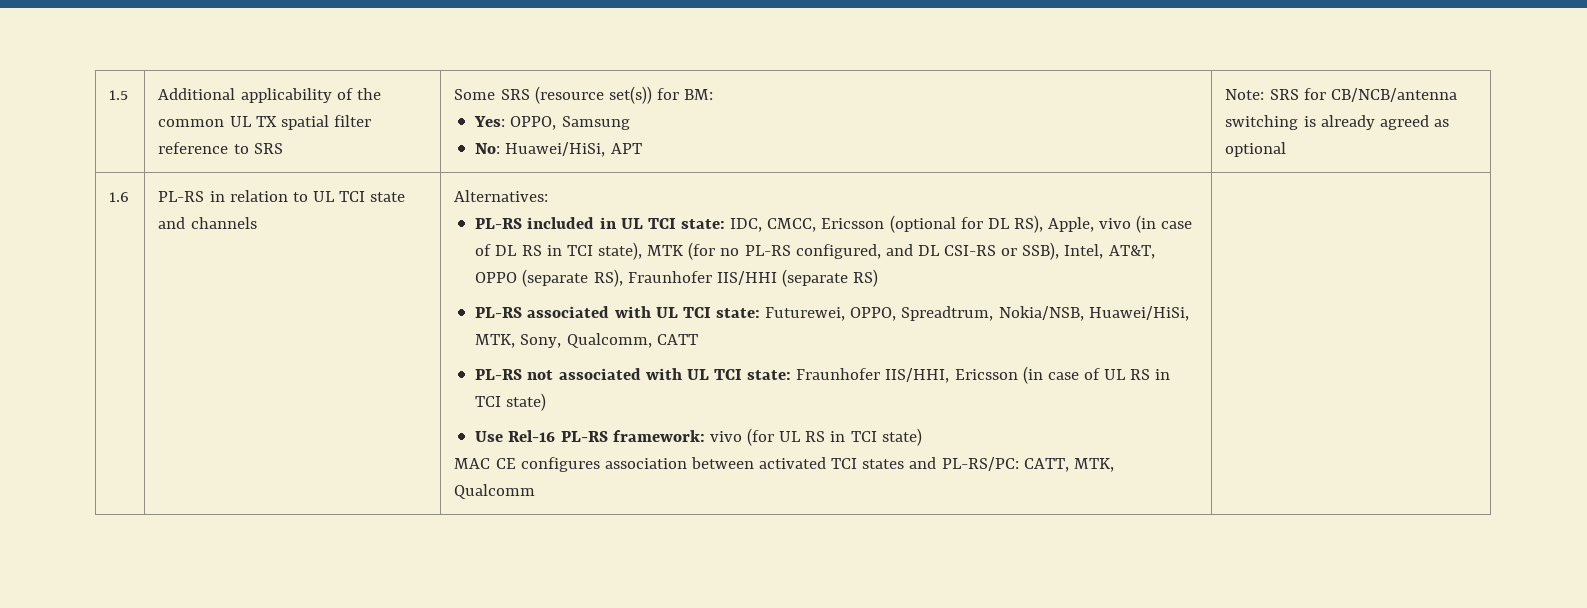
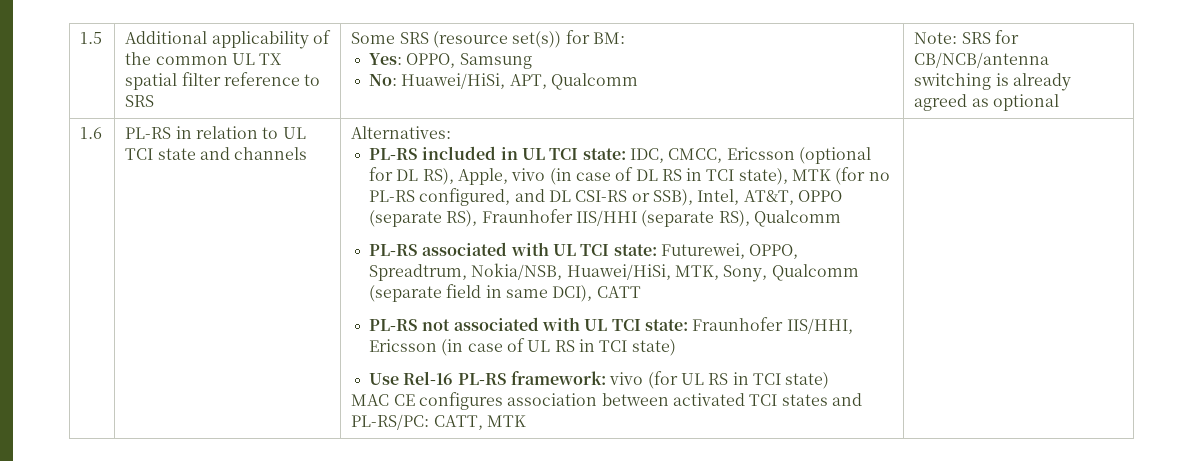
  1.5 | Additional applicability of the common UL TX spatial filter reference to SRS | Some SRS (resource set(s)) for BM:
  Yes: OPPO, Samsung
- No: Huawei/HiSi, APT | Note: SRS for CB/NCB/antenna switching is already agreed as optional
+ No: Huawei/HiSi, APT, Qualcomm | Note: SRS for CB/NCB/antenna switching is already agreed as optional
- PL-RS included in UL TCI state: IDC, CMCC, Ericsson (optional for DL RS), Apple, vivo (in case of DL RS in TCI state), MTK (for no PL-RS configured, and DL CSI-RS or SSB), Intel, AT&T, OPPO (separate RS), Fraunhofer IIS/HHI (separate RS)
+ PL-RS included in UL TCI state: IDC, CMCC, Ericsson (optional for DL RS), Apple, vivo (in case of DL RS in TCI state), MTK (for no PL-RS configured, and DL CSI-RS or SSB), Intel, AT&T, OPPO (separate RS), Fraunhofer IIS/HHI (separate RS), Qualcomm
- PL-RS associated with UL TCI state: Futurewei, OPPO, Spreadtrum, Nokia/NSB, Huawei/HiSi, MTK, Sony, Qualcomm, CATT
+ PL-RS associated with UL TCI state: Futurewei, OPPO, Spreadtrum, Nokia/NSB, Huawei/HiSi, MTK, Sony, Qualcomm (separate field in same DCI), CATT
- MAC CE configures association between activated TCI states and PL-RS/PC: CATT, MTK, Qualcomm
+ MAC CE configures association between activated TCI states and PL-RS/PC: CATT, MTK

